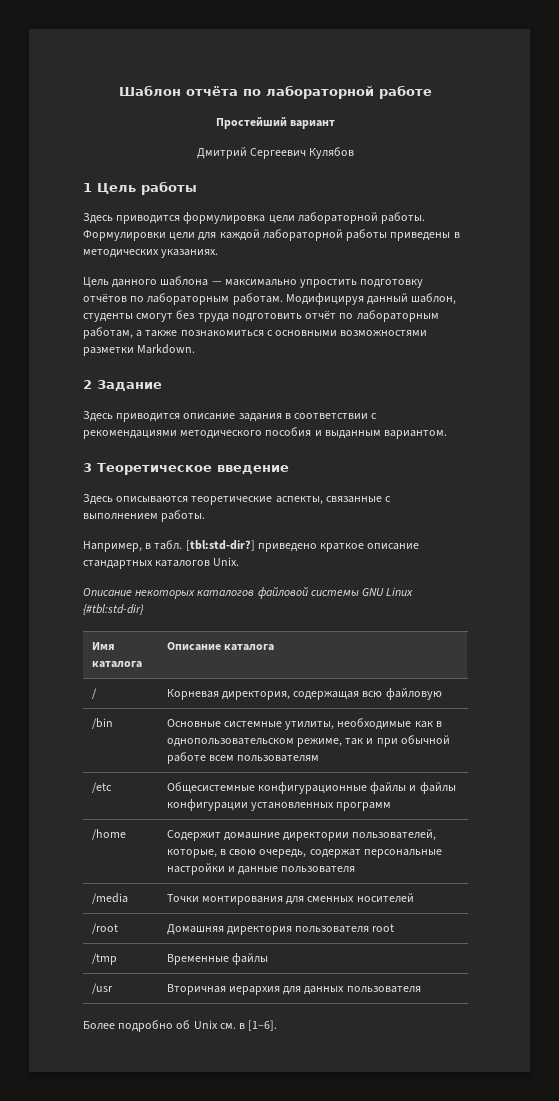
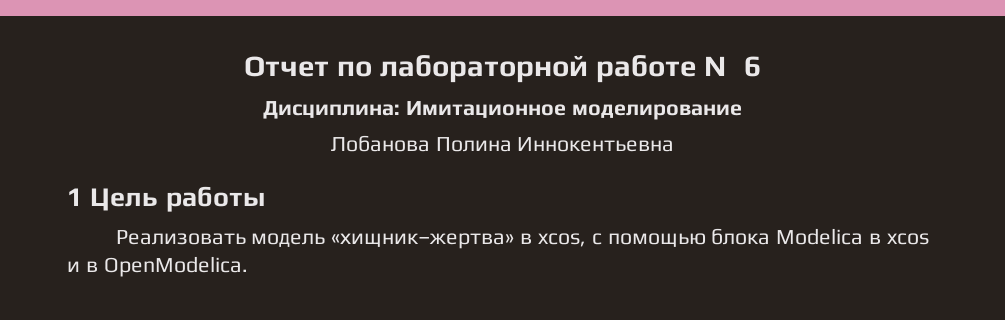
- Шаблон отчёта по лабораторной работе
- Простейший вариант
- Дмитрий Сергеевич Кулябов
+ Отчет по лабораторной работе №6
+ Дисциплина: Имитационное моделирование
+ Лобанова Полина Иннокентьевна
  1 Цель работы
- Здесь приводится формулировка цели лабораторной работы. Формулировки цели для каждой лабораторной работы приведены в методических указаниях.
- Цель данного шаблона — максимально упростить подготовку отчётов по лабораторным работам. Модифицируя данный шаблон, студенты смогут без труда подготовить отчёт по лабораторным работам, а также познакомиться с основными возможностями разметки Markdown.
- 2 Задание
- Здесь приводится описание задания в соответствии с рекомендациями методического пособия и выданным вариантом.
- 3 Теоретическое введение
- Здесь описываются теоретические аспекты, связанные с выполнением работы.
- Например, в табл. [tbl:std-dir?] приведено краткое описание стандартных каталогов Unix.
- Описание некоторых каталогов файловой системы GNU Linux {#tbl:std-dir}
- Имя каталога | Описание каталога
- / | Корневая директория, содержащая всю файловую
- /bin | Основные системные утилиты, необходимые как в однопользовательском режиме, так и при обычной работе всем пользователям
- /etc | Общесистемные конфигурационные файлы и файлы конфигурации установленных программ
- /home | Содержит домашние директории пользователей, которые, в свою очередь, содержат персональные настройки и данные пользователя
- /media | Точки монтирования для сменных носителей
- /root | Домашняя директория пользователя root
- /tmp | Временные файлы
- /usr | Вторичная иерархия для данных пользователя
- Более подробно об Unix см. в [1–6].
+ Реализовать модель «хищник–жертва» в xcos, с помощью блока Modelica в xcos и в OpenModelica.

